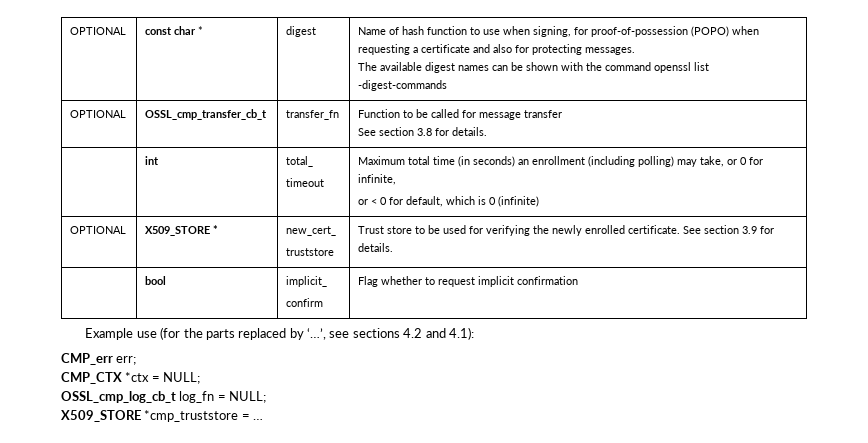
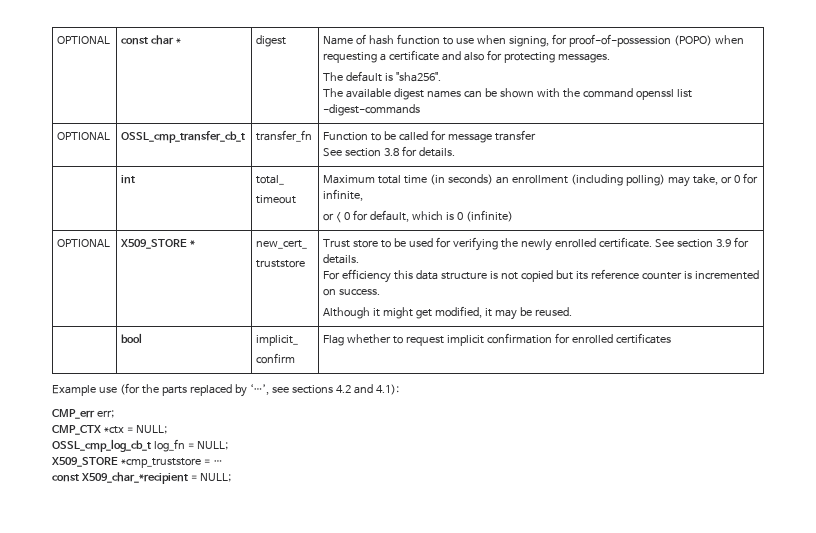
+ The default is "sha256".
+ For efficiency this data structure is not copied but its reference counter is incremented on success.
+ Although it might get modified, it may be reused.
  | bool | implicit_
- confirm | Flag whether to request implicit confirmation
+ confirm | Flag whether to request implicit confirmation for enrolled certificates
+ const X509_char_*recipient = NULL;

